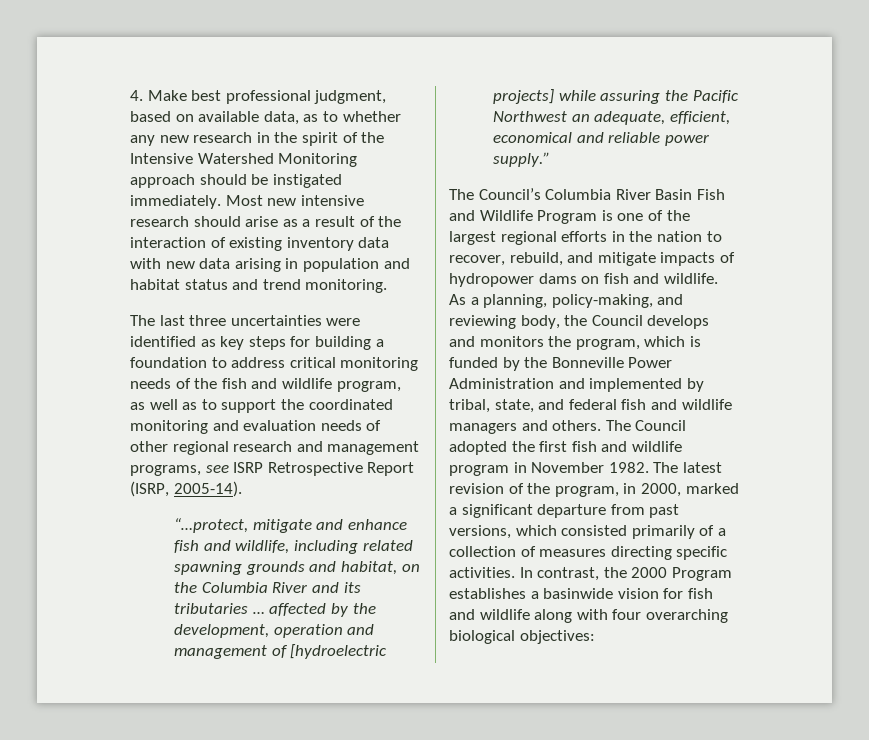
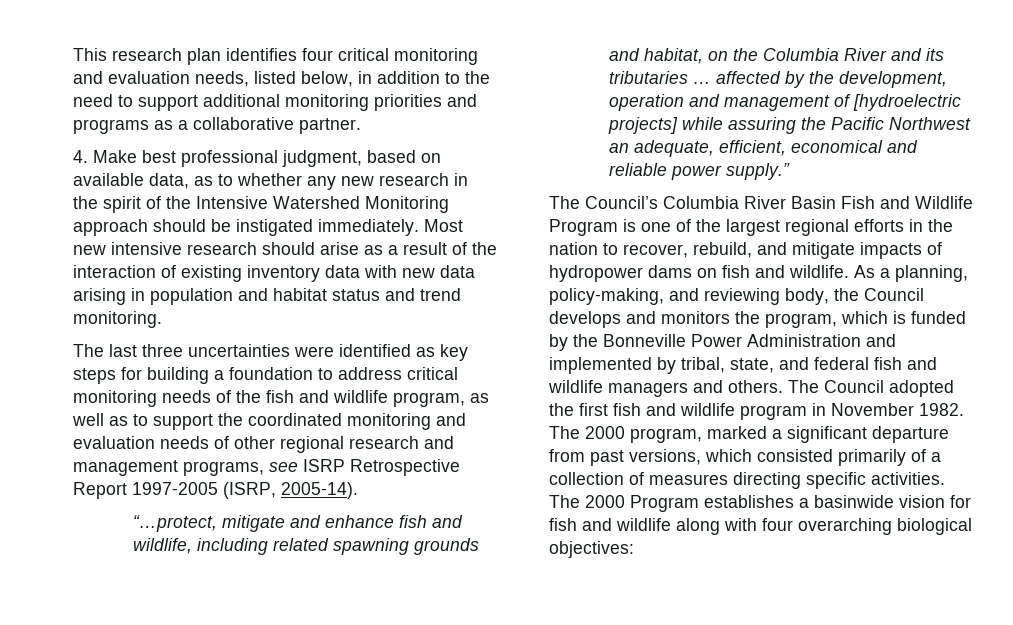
+ This research plan identifies four critical monitoring and evaluation needs, listed below, in addition to the need to support additional monitoring priorities and programs as a collaborative partner.
- The last three uncertainties were identified as key steps for building a foundation to address critical monitoring needs of the fish and wildlife program, as well as to support the coordinated monitoring and evaluation needs of other regional research and management programs, see ISRP Retrospective Report (ISRP, 2005-14).
+ The last three uncertainties were identified as key steps for building a foundation to address critical monitoring needs of the fish and wildlife program, as well as to support the coordinated monitoring and evaluation needs of other regional research and management programs, see ISRP Retrospective Report 1997-2005 (ISRP, 2005-14).
- The latest revision of the program, in 2000, marked a significant departure from past versions, which consisted primarily of a collection of measures directing specific activities.
+ The 2000 program, marked a significant departure from past versions, which consisted primarily of a collection of measures directing specific activities.
- In contrast, the 2000 Program establishes a basinwide vision for fish and wildlife along with four overarching biological objectives:
+ The 2000 Program establishes a basinwide vision for fish and wildlife along with four overarching biological objectives:

